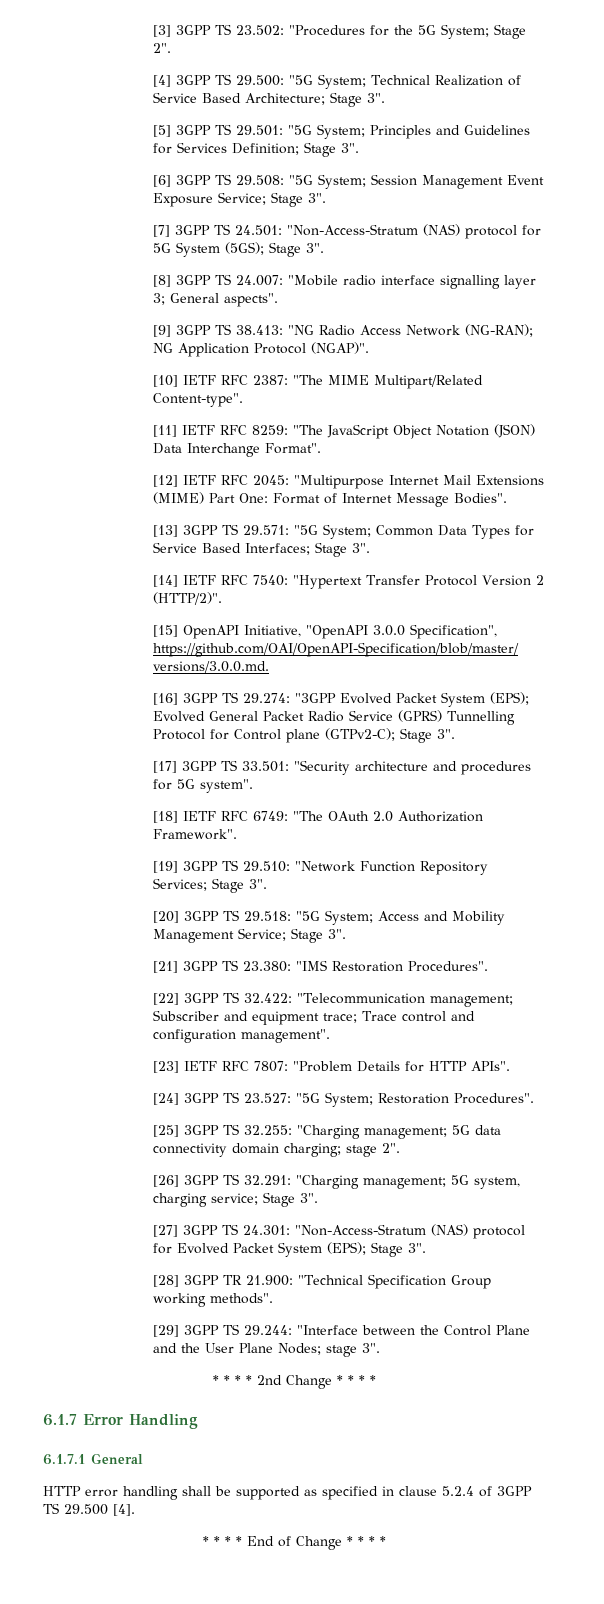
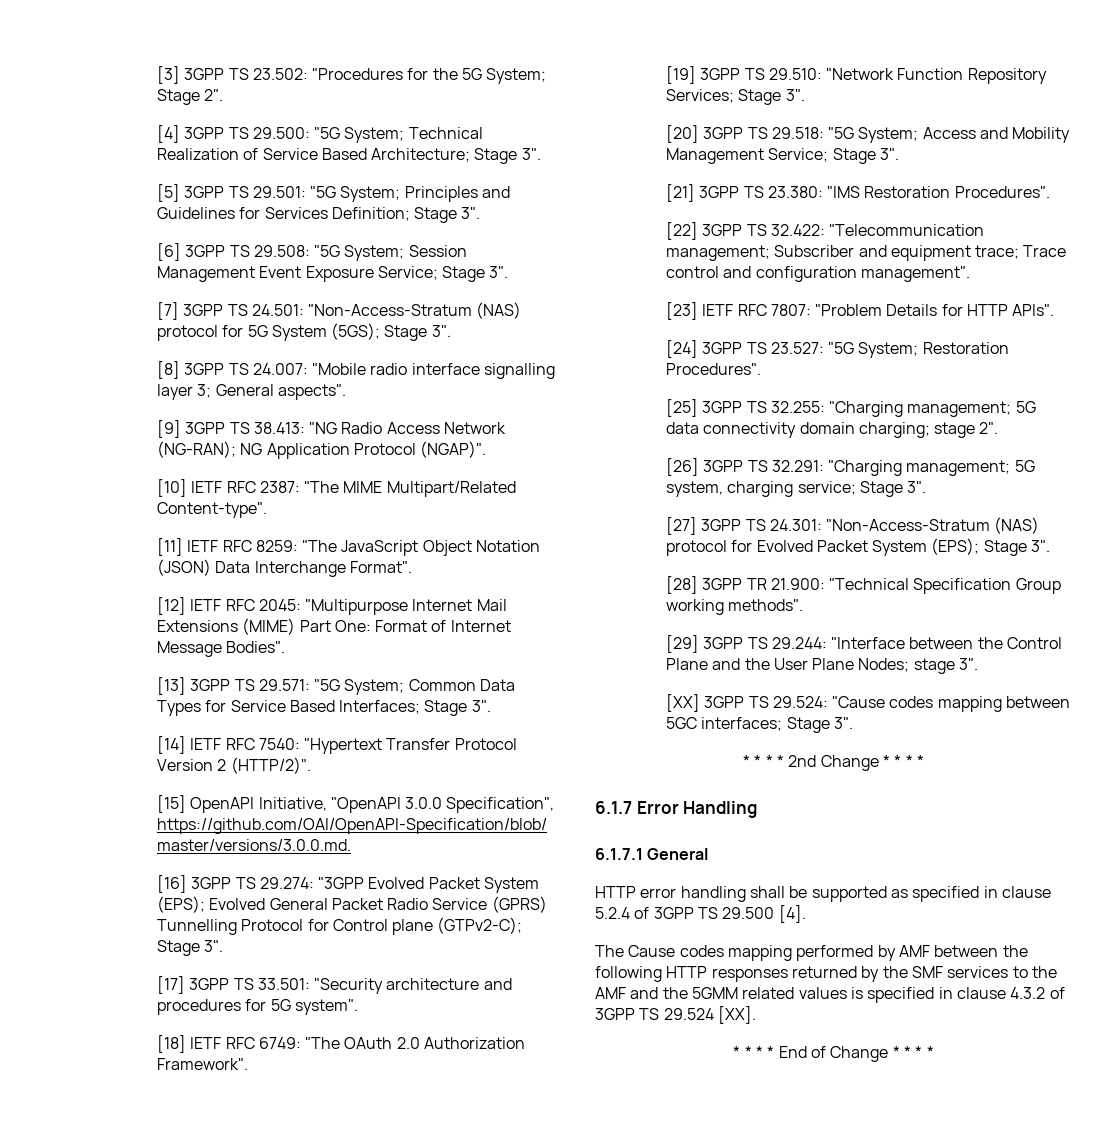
+ [XX] 3GPP TS 29.524: "Cause codes mapping between 5GC interfaces; Stage 3".
+ The Cause codes mapping performed by AMF between the following HTTP responses returned by the SMF services to the AMF and the 5GMM related values is specified in clause 4.3.2 of 3GPP TS 29.524 [XX].

